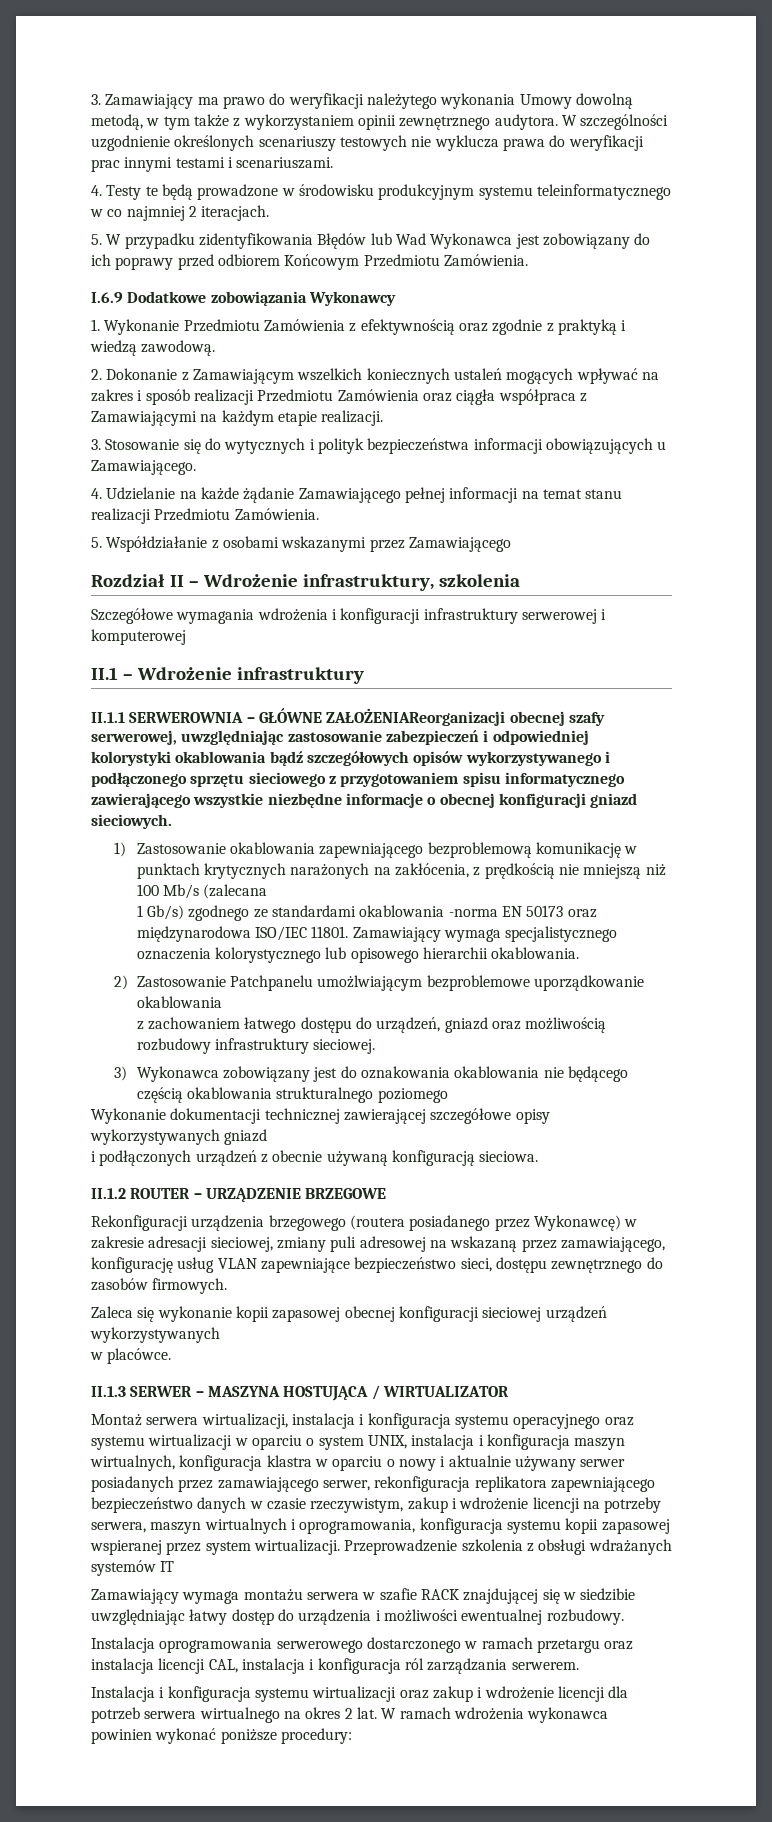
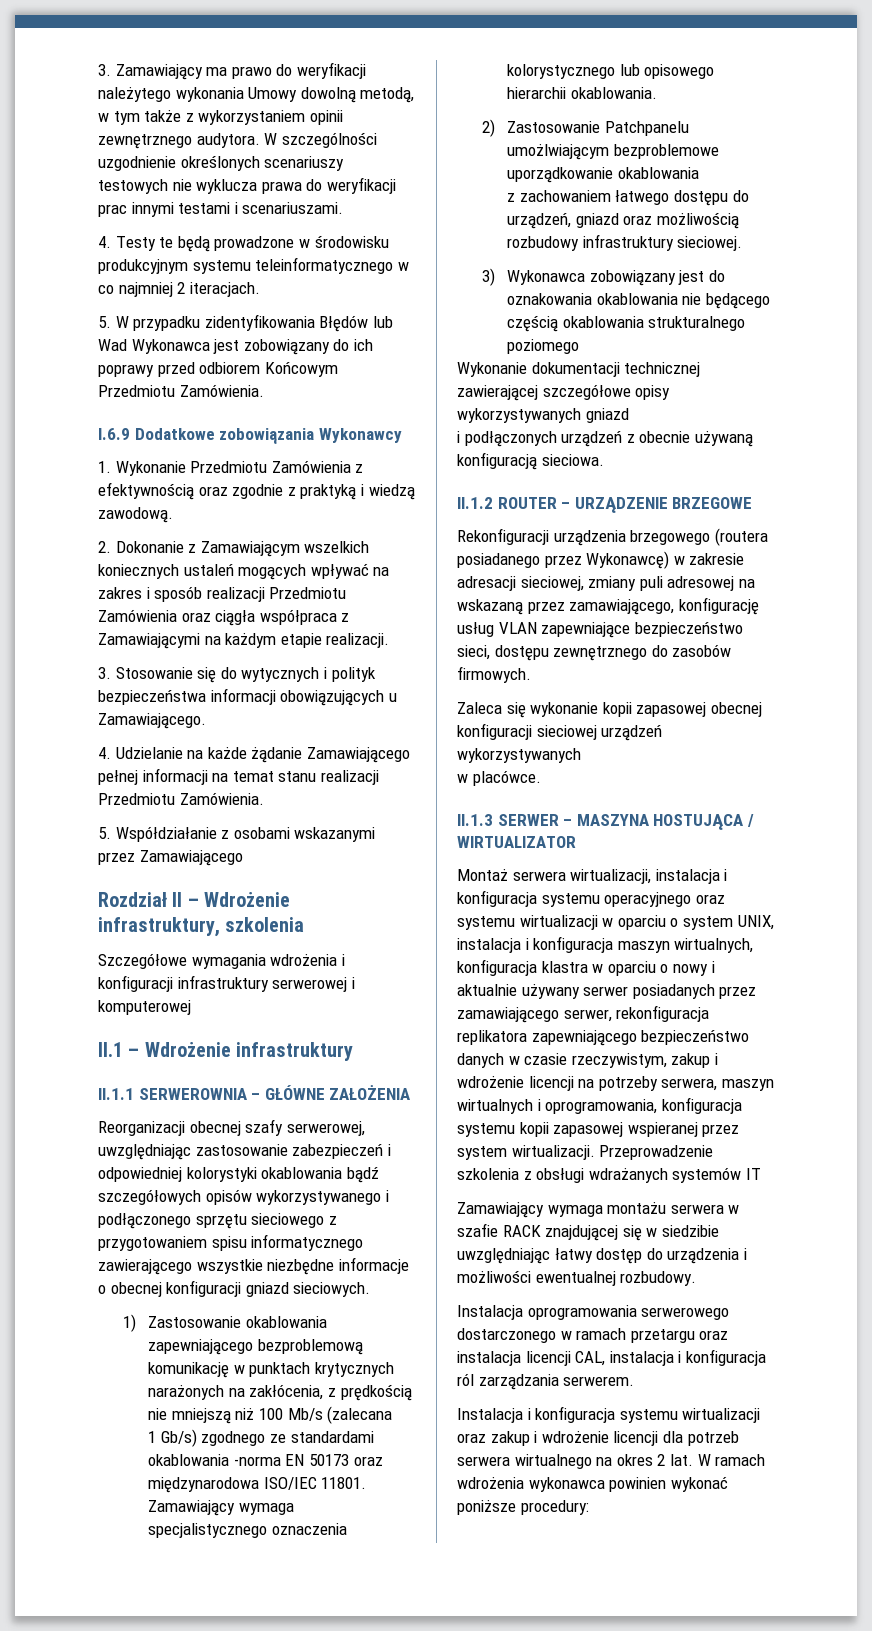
- II.1.1 SERWEROWNIA – GŁÓWNE ZAŁOŻENIAReorganizacji obecnej szafy serwerowej, uwzględniając zastosowanie zabezpieczeń i odpowiedniej kolorystyki okablowania bądź szczegółowych opisów wykorzystywanego i podłączonego sprzętu sieciowego z przygotowaniem spisu informatycznego zawierającego wszystkie niezbędne informacje o obecnej konfiguracji gniazd sieciowych.
+ II.1.1 SERWEROWNIA – GŁÓWNE ZAŁOŻENIA
+ Reorganizacji obecnej szafy serwerowej, uwzględniając zastosowanie zabezpieczeń i odpowiedniej kolorystyki okablowania bądź szczegółowych opisów wykorzystywanego i podłączonego sprzętu sieciowego z przygotowaniem spisu informatycznego zawierającego wszystkie niezbędne informacje o obecnej konfiguracji gniazd sieciowych.

